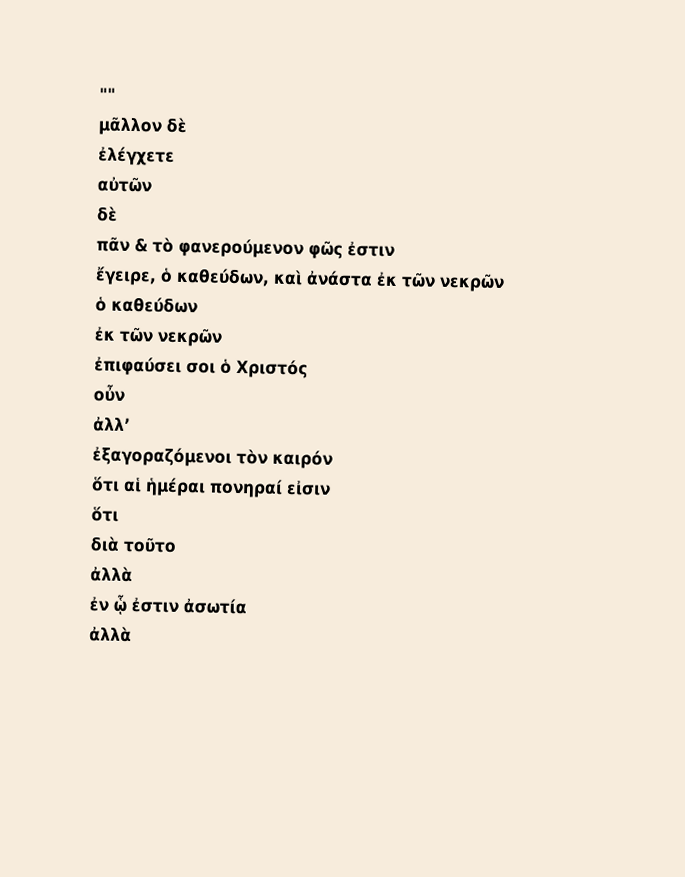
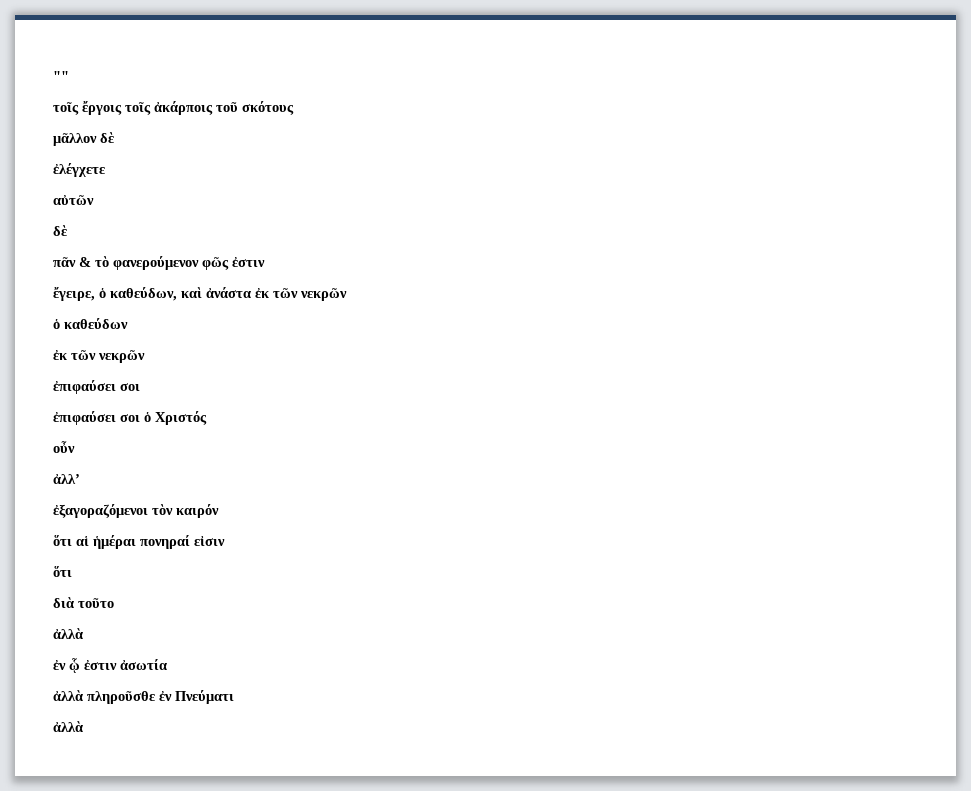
+ τοῖς ἔργοις τοῖς ἀκάρποις τοῦ σκότους
  ὁ καθεύδων
  ἐκ τῶν νεκρῶν
+ ἐπιφαύσει σοι
+ ἀλλὰ πληροῦσθε ἐν Πνεύματι

